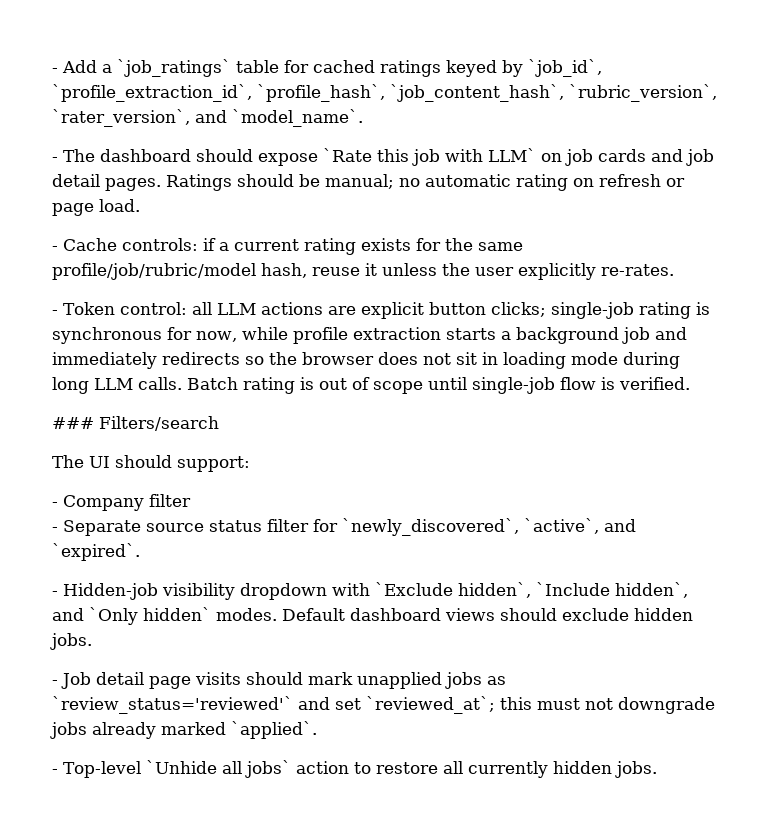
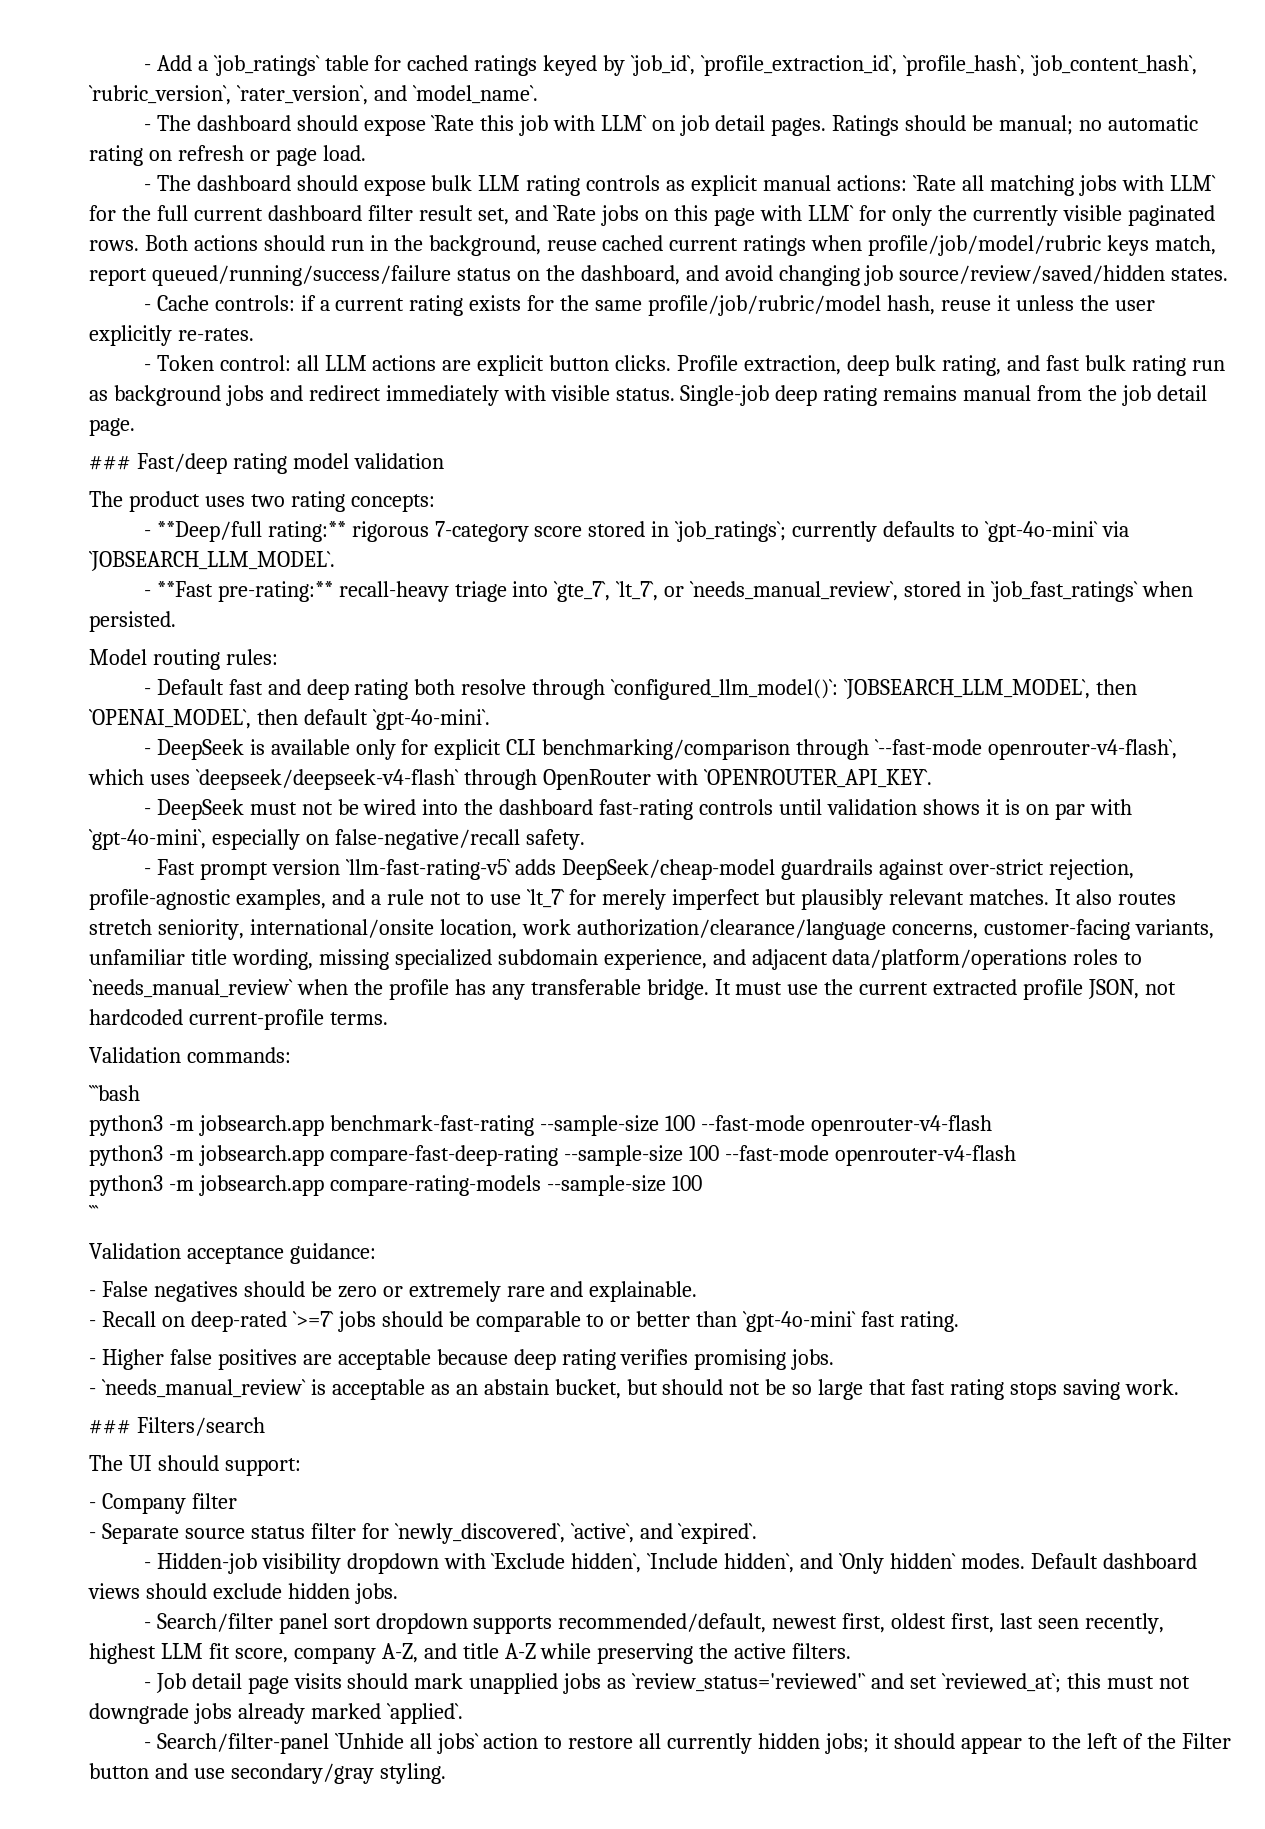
- - The dashboard should expose `Rate this job with LLM` on job cards and job detail pages.
+ - The dashboard should expose `Rate this job with LLM` on job detail pages.
+ - The dashboard should expose bulk LLM rating controls as explicit manual actions: `Rate all matching jobs with LLM` for the full current dashboard filter result set, and `Rate jobs on this page with LLM` for only the currently visible paginated rows. Both actions should run in the background, reuse cached current ratings when profile/job/model/rubric keys match, report queued/running/success/failure status on the dashboard, and avoid changing job source/review/saved/hidden states.
- - Token control: all LLM actions are explicit button clicks; single-job rating is synchronous for now, while profile extraction starts a background job and immediately redirects so the browser does not sit in loading mode during long LLM calls. Batch rating is out of scope until single-job flow is verified.
+ - Token control: all LLM actions are explicit button clicks. Profile extraction, deep bulk rating, and fast bulk rating run as background jobs and redirect immediately with visible status. Single-job deep rating remains manual from the job detail page.
+ ### Fast/deep rating model validation
+ The product uses two rating concepts:
+ - **Deep/full rating:** rigorous 7-category score stored in `job_ratings`; currently defaults to `gpt-4o-mini` via `JOBSEARCH_LLM_MODEL`.
+ - **Fast pre-rating:** recall-heavy triage into `gte_7`, `lt_7`, or `needs_manual_review`, stored in `job_fast_ratings` when persisted.
+ Model routing rules:
+ - Default fast and deep rating both resolve through `configured_llm_model()`: `JOBSEARCH_LLM_MODEL`, then `OPENAI_MODEL`, then default `gpt-4o-mini`.
+ - DeepSeek is available only for explicit CLI benchmarking/comparison through `--fast-mode openrouter-v4-flash`, which uses `deepseek/deepseek-v4-flash` through OpenRouter with `OPENROUTER_API_KEY`.
+ - DeepSeek must not be wired into the dashboard fast-rating controls until validation shows it is on par with `gpt-4o-mini`, especially on false-negative/recall safety.
+ - Fast prompt version `llm-fast-rating-v5` adds DeepSeek/cheap-model guardrails against over-strict rejection, profile-agnostic examples, and a rule not to use `lt_7` for merely imperfect but plausibly relevant matches. It also routes stretch seniority, international/onsite location, work authorization/clearance/language concerns, customer-facing variants, unfamiliar title wording, missing specialized subdomain experience, and adjacent data/platform/operations roles to `needs_manual_review` when the profile has any transferable bridge. It must use the current extracted profile JSON, not hardcoded current-profile terms.
+ Validation commands:
+ ```bash
+ python3 -m jobsearch.app benchmark-fast-rating --sample-size 100 --fast-mode openrouter-v4-flash
+ python3 -m jobsearch.app compare-fast-deep-rating --sample-size 100 --fast-mode openrouter-v4-flash
+ python3 -m jobsearch.app compare-rating-models --sample-size 100
+ ```
+ Validation acceptance guidance:
+ - False negatives should be zero or extremely rare and explainable.
+ - Recall on deep-rated `>=7` jobs should be comparable to or better than `gpt-4o-mini` fast rating.
+ - Higher false positives are acceptable because deep rating verifies promising jobs.
+ - `needs_manual_review` is acceptable as an abstain bucket, but should not be so large that fast rating stops saving work.
+ - Search/filter panel sort dropdown supports recommended/default, newest first, oldest first, last seen recently, highest LLM fit score, company A-Z, and title A-Z while preserving the active filters.
- - Top-level `Unhide all jobs` action to restore all currently hidden jobs.
+ - Search/filter-panel `Unhide all jobs` action to restore all currently hidden jobs; it should appear to the left of the Filter button and use secondary/gray styling.

